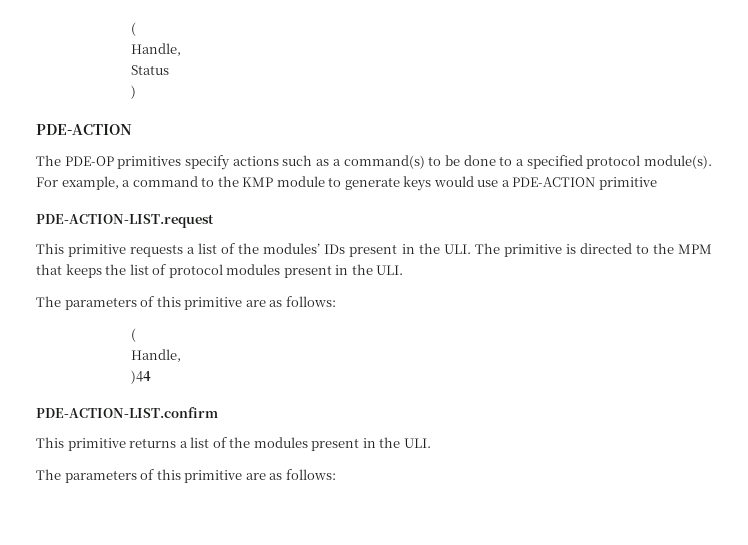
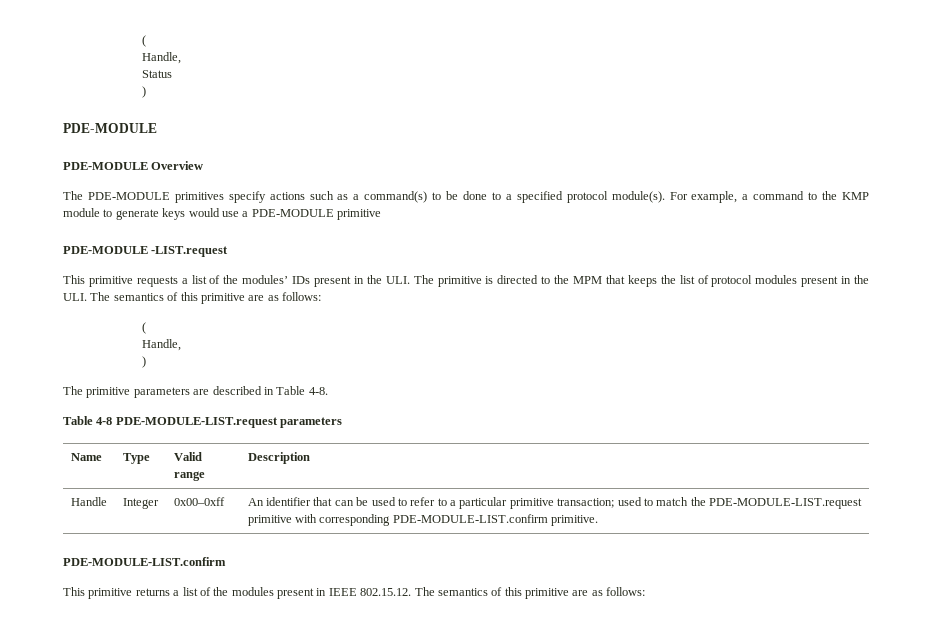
  Status
  )
- PDE-ACTION
- The PDE-OP primitives specify actions such as a command(s) to be done to a specified protocol module(s).
+ PDE-MODULE
+ PDE-MODULE Overview
+ The PDE-MODULE primitives specify actions such as a command(s) to be done to a specified protocol module(s).
- For example, a command to the KMP module to generate keys would use a PDE-ACTION primitive
+ For example, a command to the KMP module to generate keys would use a PDE-MODULE primitive
- PDE-ACTION-LIST.request
+ PDE-MODULE -LIST.request
- This primitive requests a list of the modules’ IDs present in the ULI. The primitive is directed to the MPM that keeps the list of protocol modules present in the ULI.
- The parameters of this primitive are as follows:
+ This primitive requests a list of the modules’ IDs present in the ULI. The primitive is directed to the MPM that keeps the list of protocol modules present in the ULI. The semantics of this primitive are as follows:
  (
  Handle,
- )44
- PDE-ACTION-LIST.confirm
+ )
+ The primitive parameters are described in Table 4-8.
+ Table 4-8 PDE-MODULE-LIST.request parameters
+ Name | Type | Valid range | Description
+ Handle | Integer | 0x00–0xff | An identifier that can be used to refer to a particular primitive transaction; used to match the PDE-MODULE-LIST.request primitive with corresponding PDE-MODULE-LIST.confirm primitive.
+ PDE-MODULE-LIST.confirm
- This primitive returns a list of the modules present in the ULI.
- The parameters of this primitive are as follows:
+ This primitive returns a list of the modules present in IEEE 802.15.12. The semantics of this primitive are as follows:

